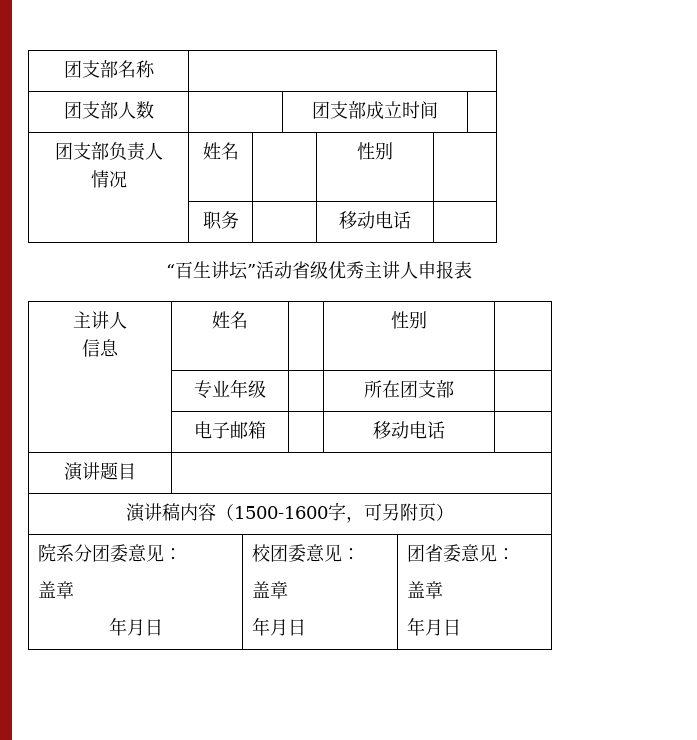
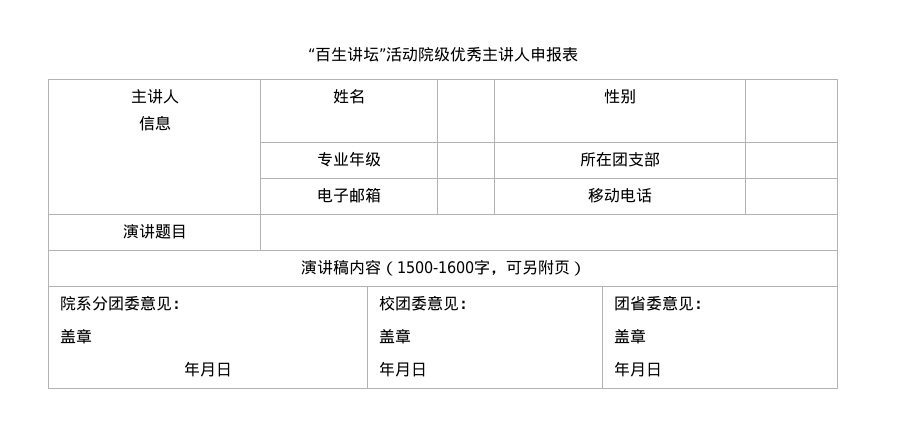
- 团支部名称 |
- 团支部人数 | | 团支部成立时间 |
- 团支部负责人
- 情况 | 姓名 | | 性别 |
- | 职务 | | 移动电话 |
- “百生讲坛”活动省级优秀主讲人申报表
+ “百生讲坛”活动院级优秀主讲人申报表

